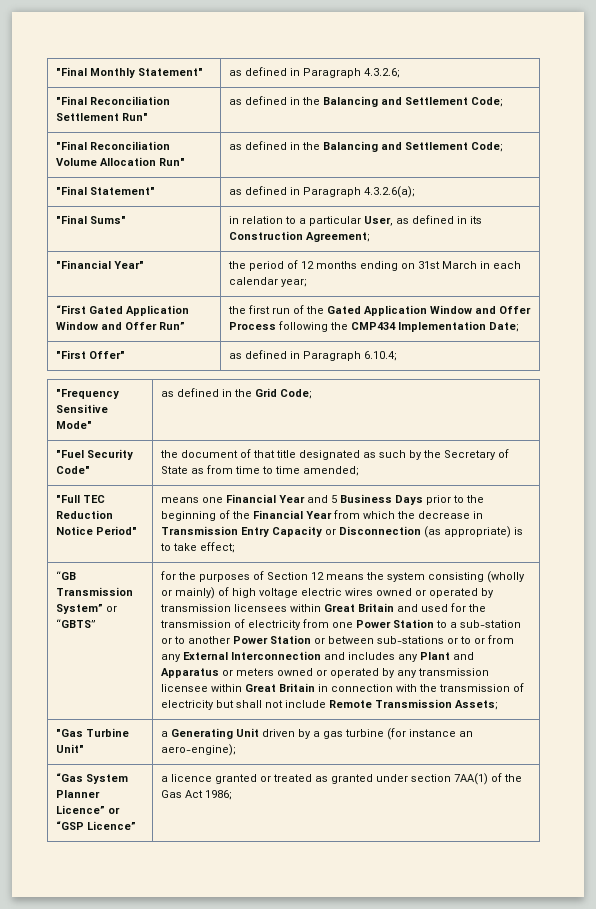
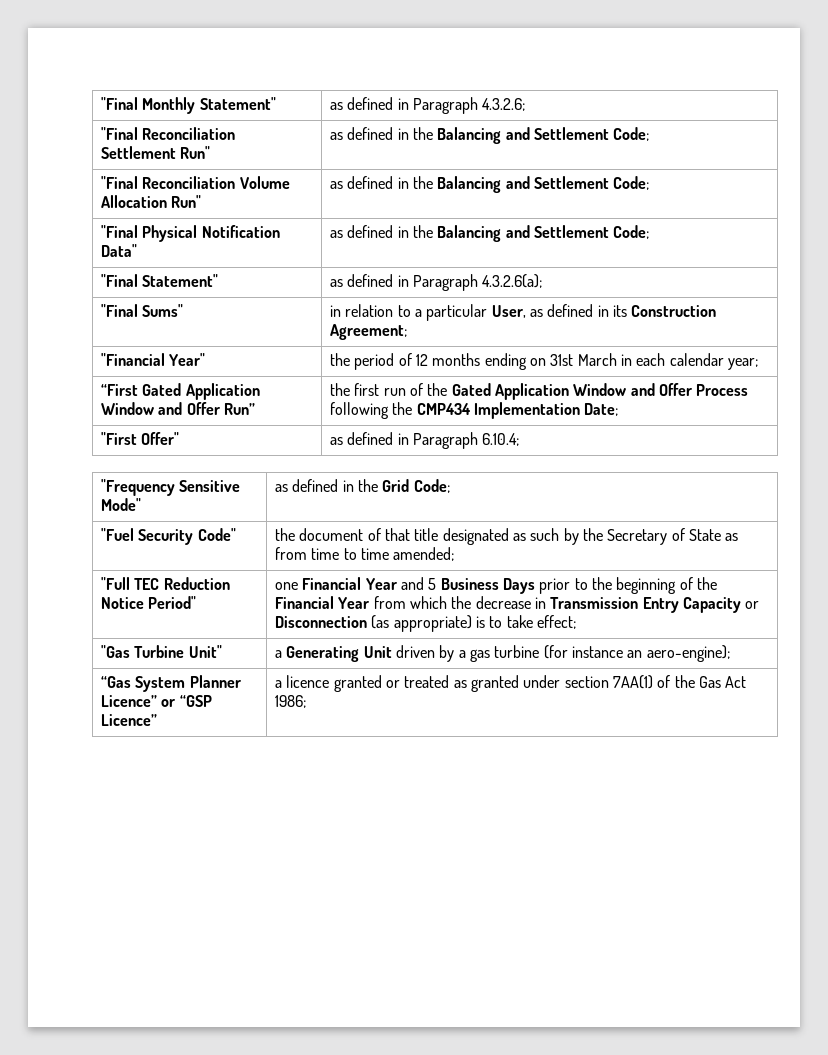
+ "Final Physical Notification Data" | as defined in the Balancing and Settlement Code;
- "Full TEC Reduction Notice Period" | means one Financial Year and 5 Business Days prior to the beginning of the Financial Year from which the decrease in Transmission Entry Capacity or Disconnection (as appropriate) is to take effect;
+ "Full TEC Reduction Notice Period" | one Financial Year and 5 Business Days prior to the beginning of the Financial Year from which the decrease in Transmission Entry Capacity or Disconnection (as appropriate) is to take effect;
- “GB Transmission System” or “GBTS” | for the purposes of Section 12 means the system consisting (wholly or mainly) of high voltage electric wires owned or operated by transmission licensees within Great Britain and used for the transmission of electricity from one Power Station to a sub-station or to another Power Station or between sub-stations or to or from any External Interconnection and includes any Plant and Apparatus or meters owned or operated by any transmission licensee within Great Britain in connection with the transmission of electricity but shall not include Remote Transmission Assets;

